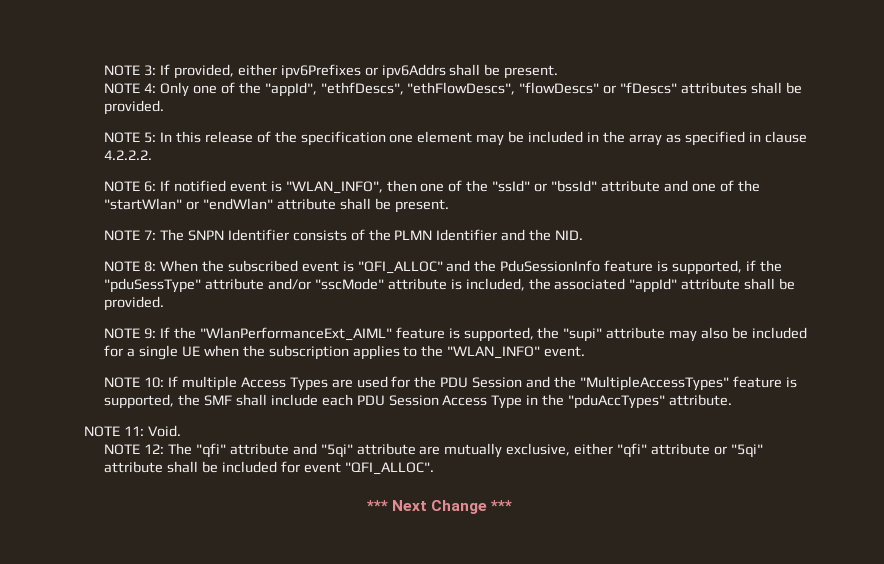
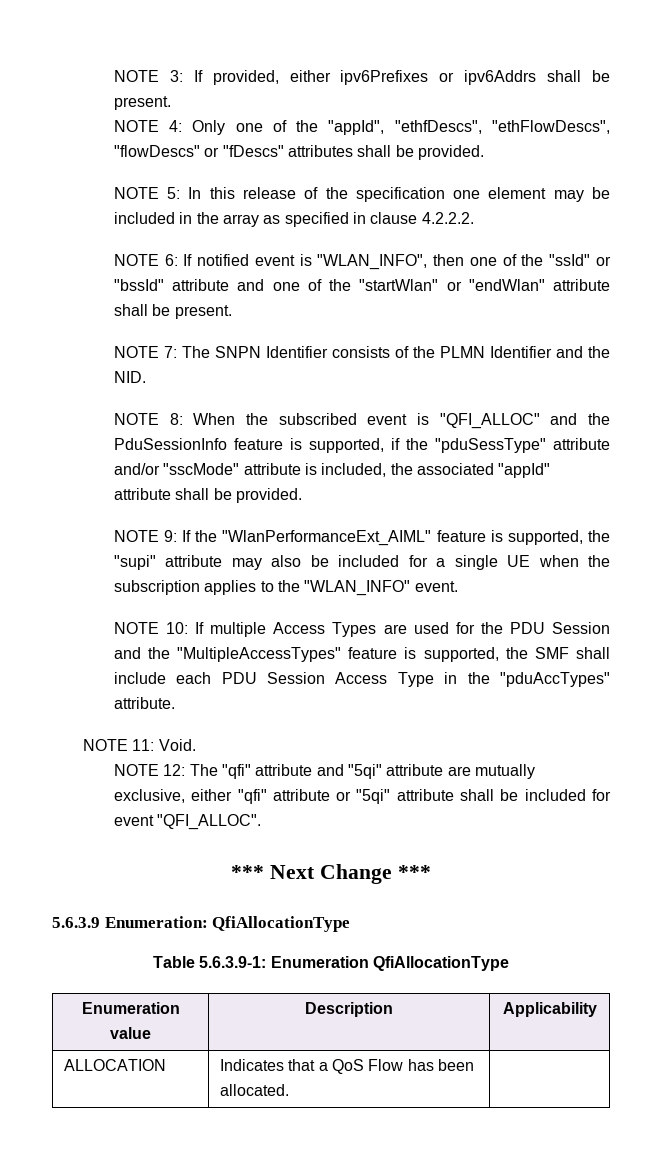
+ 5.6.3.9 Enumeration: QfiAllocationType
+ Table 5.6.3.9-1: Enumeration QfiAllocationType
+ Enumeration value | Description | Applicability
+ ALLOCATION | Indicates that a QoS Flow has been allocated. |

